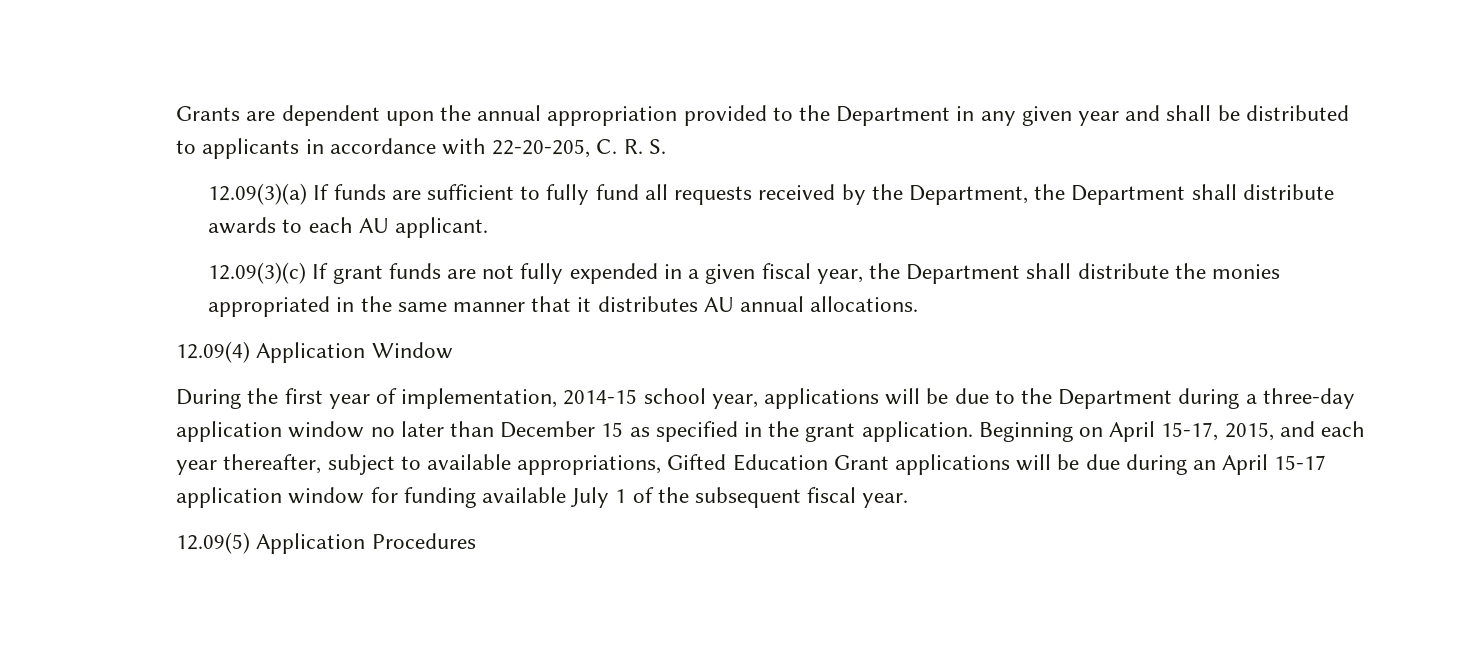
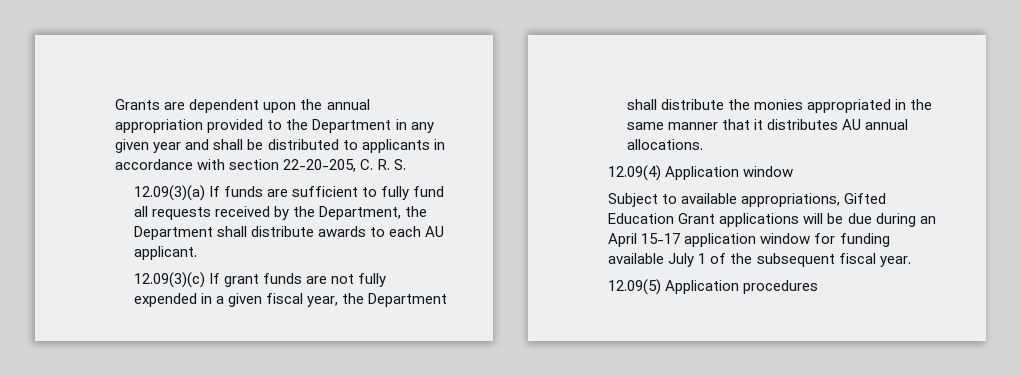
- Grants are dependent upon the annual appropriation provided to the Department in any given year and shall be distributed to applicants in accordance with 22-20-205, C. R. S.
+ Grants are dependent upon the annual appropriation provided to the Department in any given year and shall be distributed to applicants in accordance with section 22-20-205, C. R. S.
- 12.09(4) Application Window
- During the first year of implementation, 2014-15 school year, applications will be due to the Department during a three-day application window no later than December 15 as specified in the grant application. Beginning on April 15-17, 2015, and each year thereafter, subject to available appropriations, Gifted Education Grant applications will be due during an April 15-17 application window for funding available July 1 of the subsequent fiscal year.
+ 12.09(4) Application window
+ Subject to available appropriations, Gifted Education Grant applications will be due during an April 15-17 application window for funding available July 1 of the subsequent fiscal year.
- 12.09(5) Application Procedures
+ 12.09(5) Application procedures

